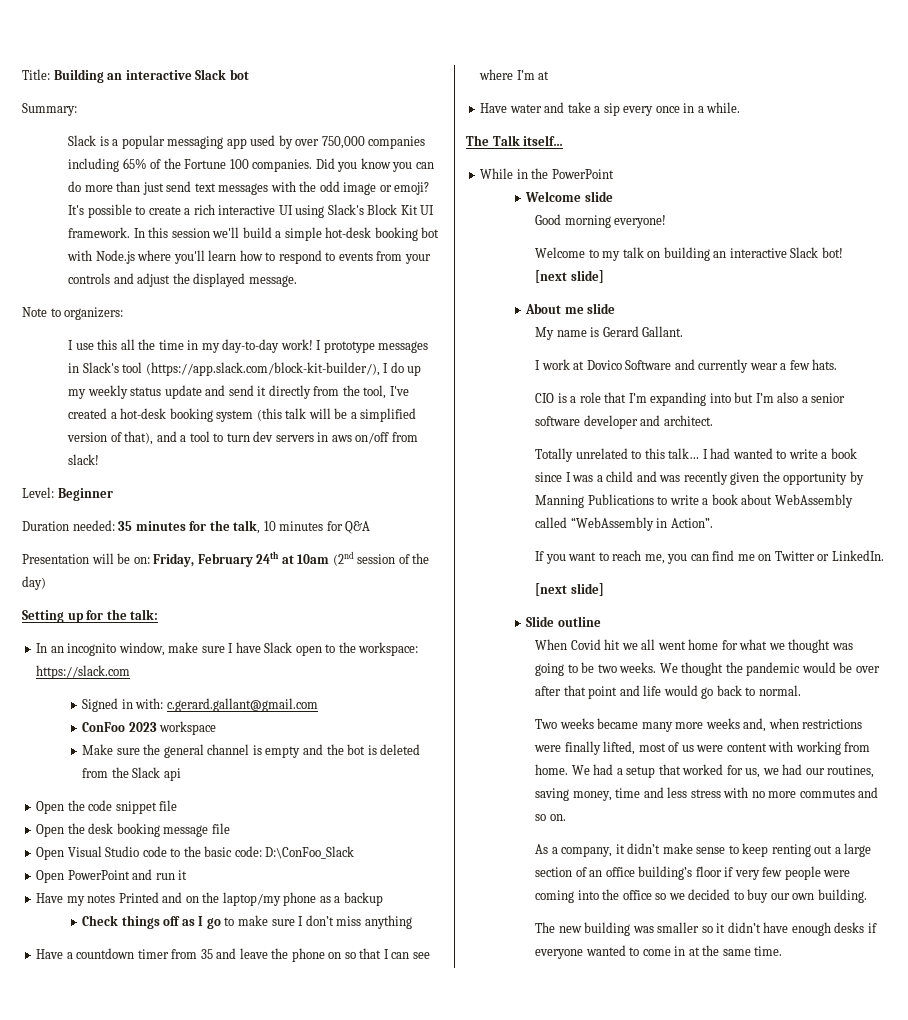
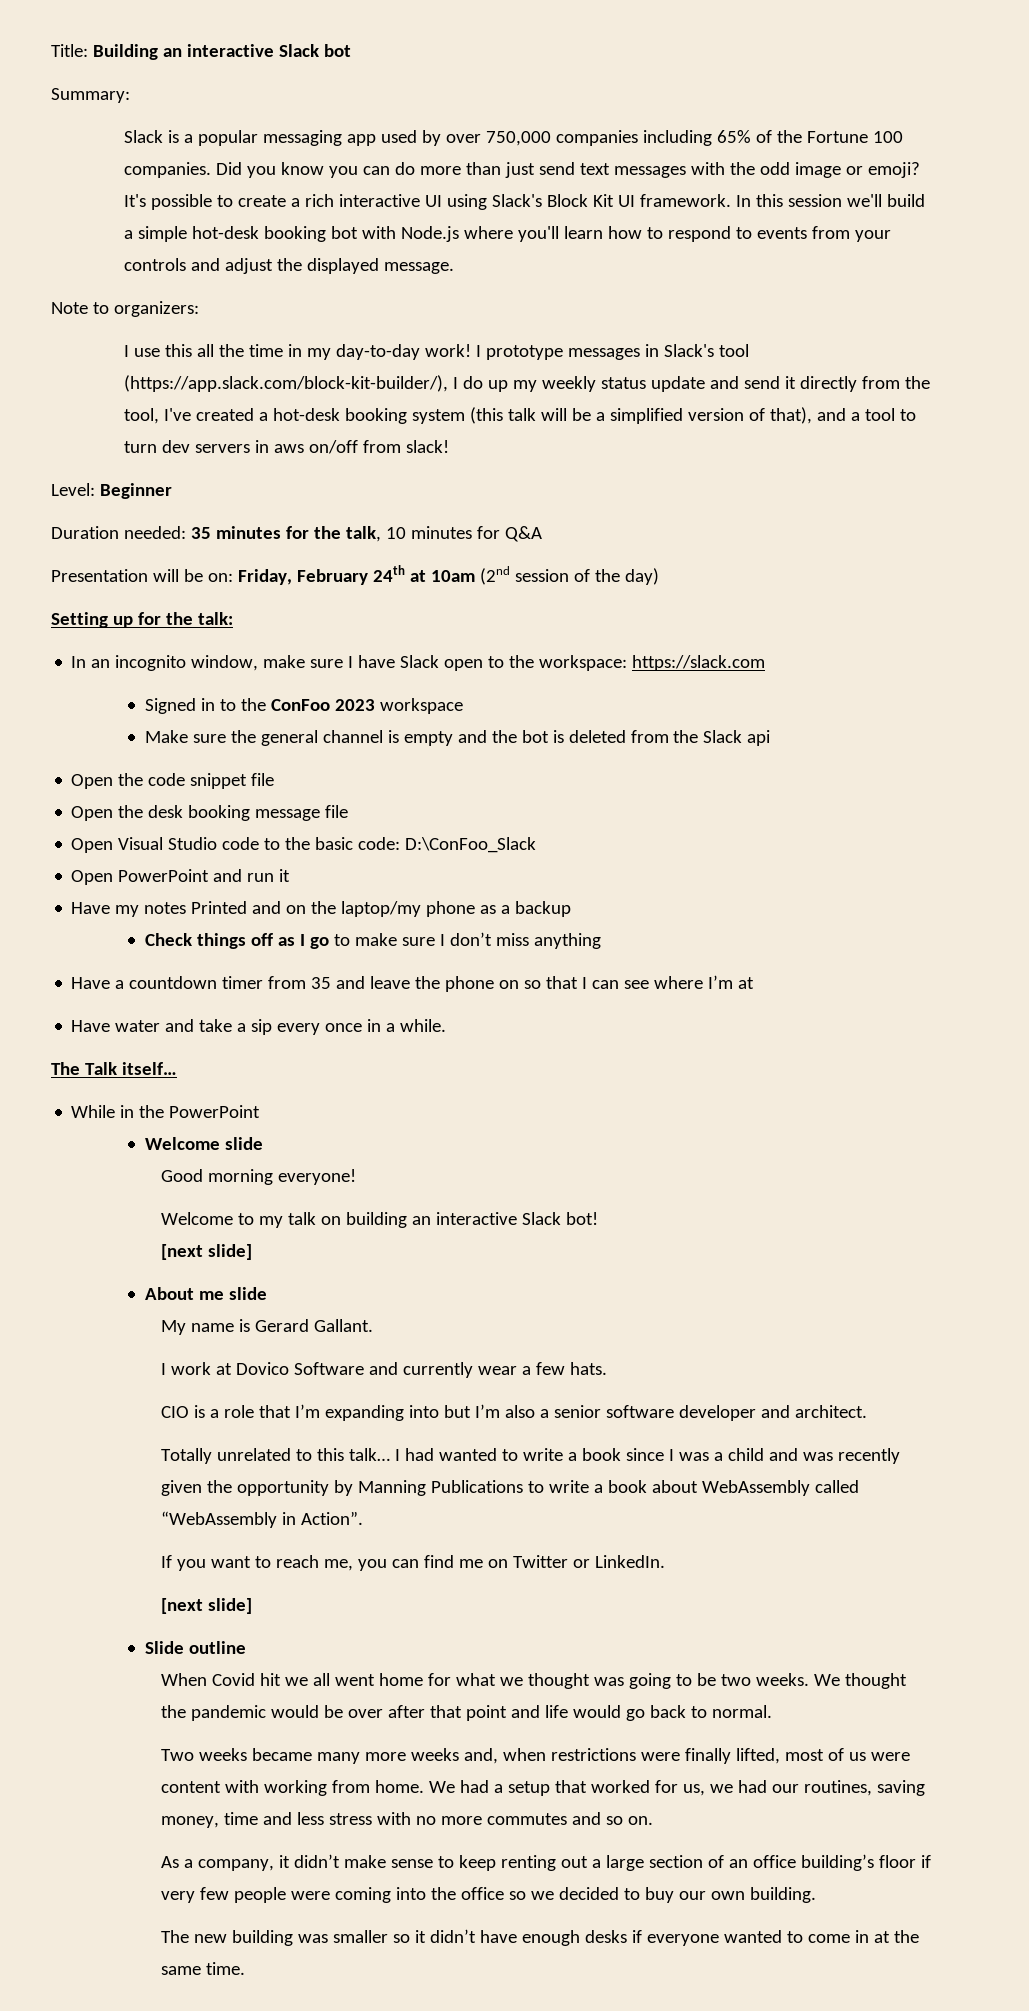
- Signed in with: c.gerard.gallant@gmail.com
- ConFoo 2023 workspace
+ Signed in to the ConFoo 2023 workspace

